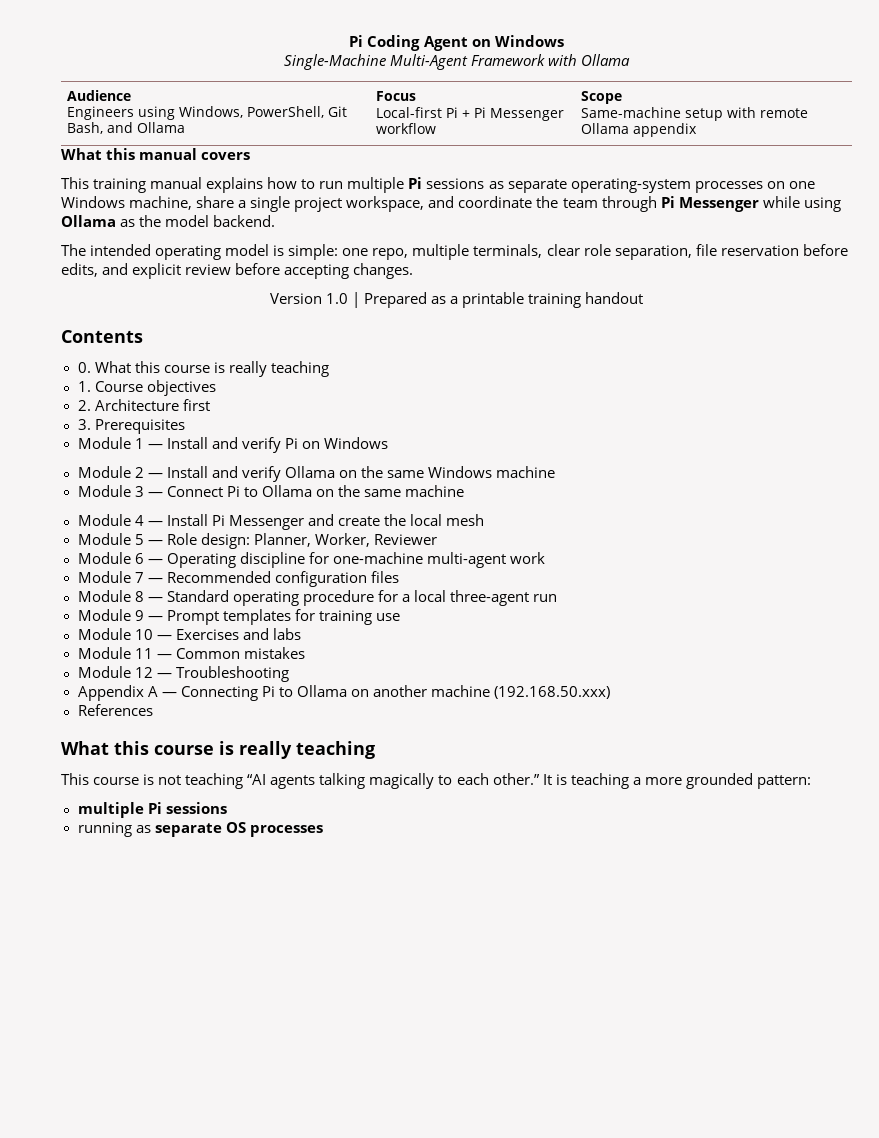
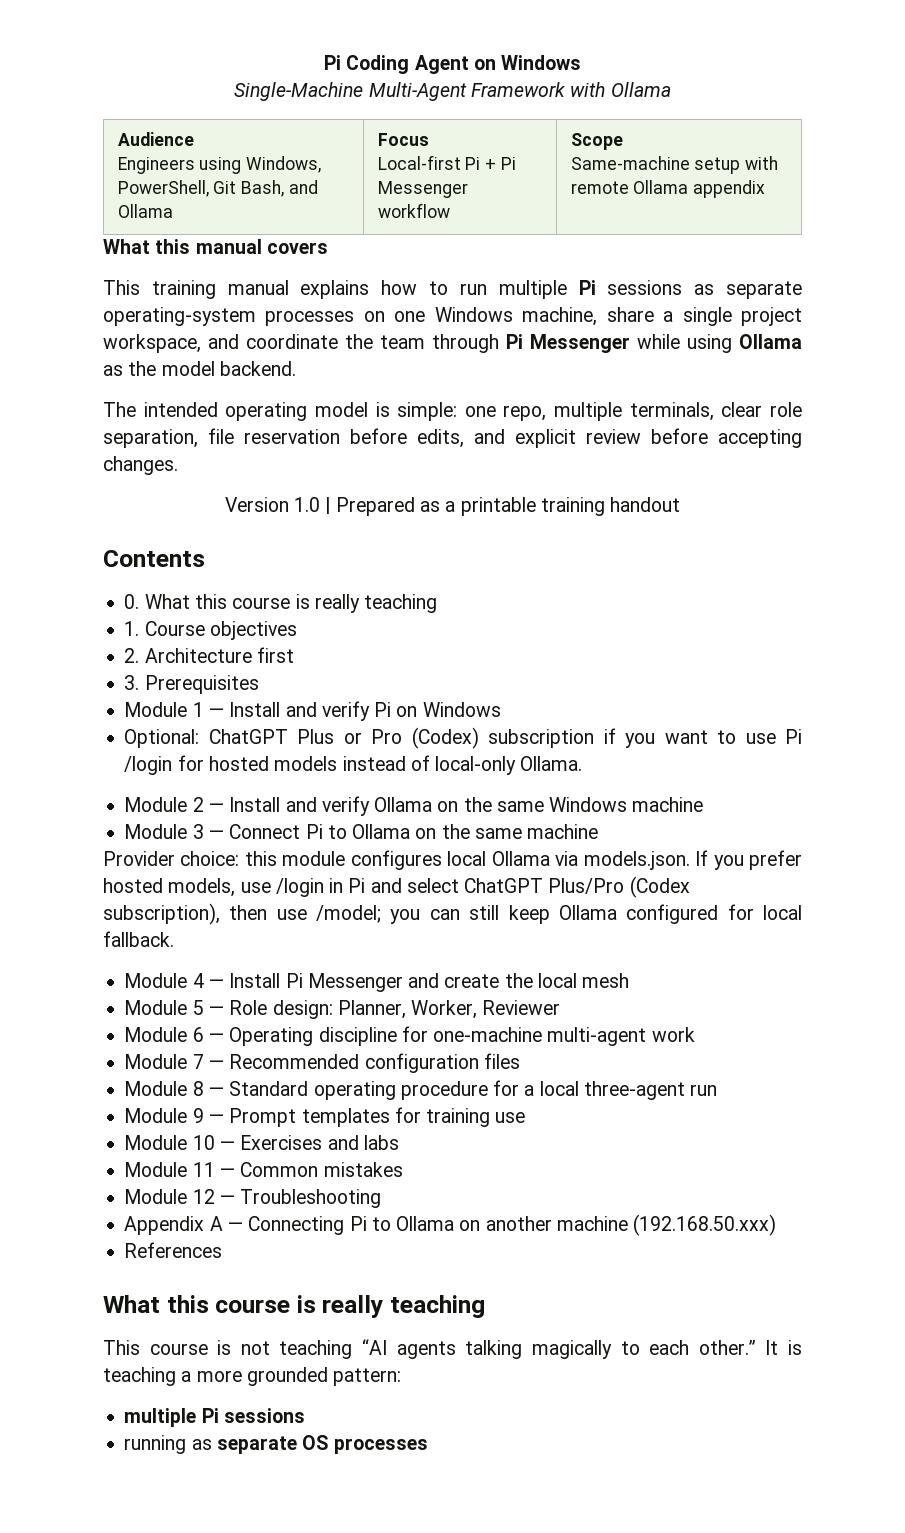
+ Optional: ChatGPT Plus or Pro (Codex) subscription if you want to use Pi /login for hosted models instead of local-only Ollama.
+ Provider choice: this module configures local Ollama via models.json. If you prefer hosted models, use /login in Pi and select ChatGPT Plus/Pro (Codex subscription), then use /model; you can still keep Ollama configured for local fallback.

